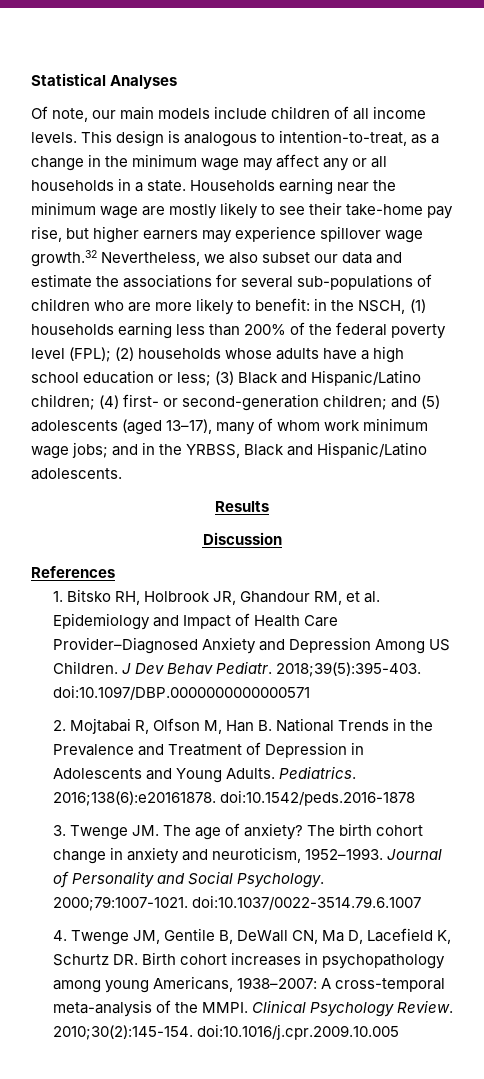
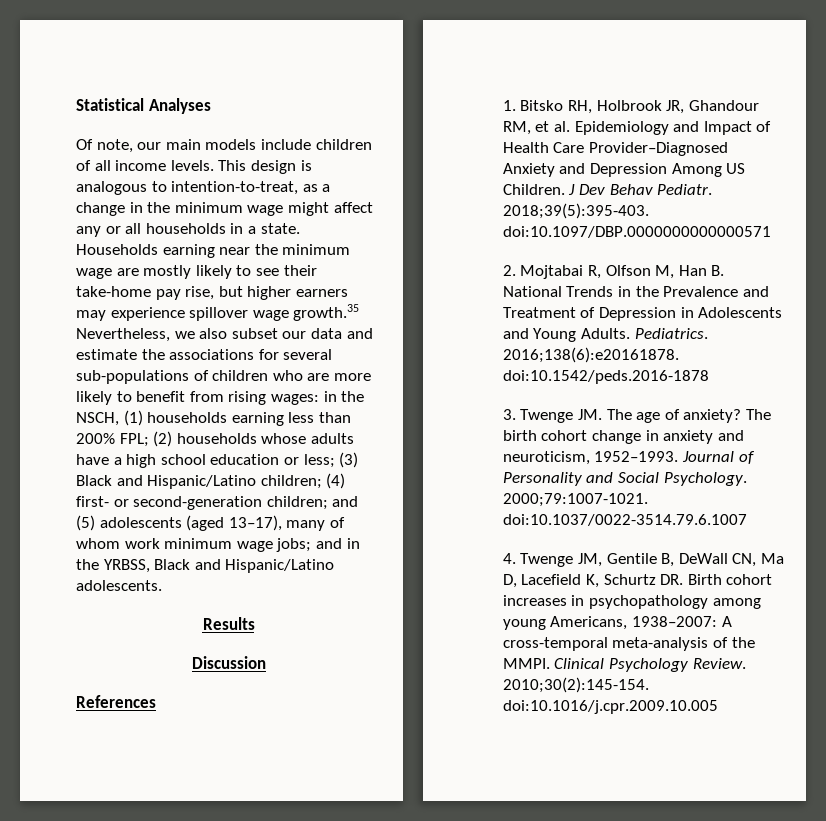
- This design is analogous to intention-to-treat, as a change in the minimum wage may affect any or all households in a state.
+ This design is analogous to intention-to-treat, as a change in the minimum wage might affect any or all households in a state.
- Households earning near the minimum wage are mostly likely to see their take-home pay rise, but higher earners may experience spillover wage growth.32 Nevertheless, we also subset our data and estimate the associations for several sub-populations of children who are more likely to benefit:
+ Households earning near the minimum wage are mostly likely to see their take-home pay rise, but higher earners may experience spillover wage growth.35 Nevertheless, we also subset our data and estimate the associations for several sub-populations of children who are more likely to benefit from rising wages:
- in the NSCH, (1) households earning less than 200% of the federal poverty level (FPL);
+ in the NSCH, (1) households earning less than 200% FPL;

